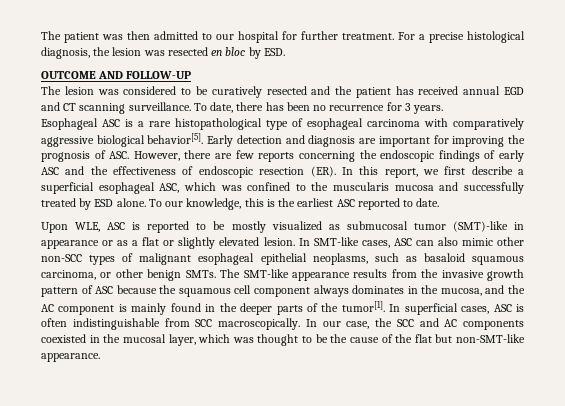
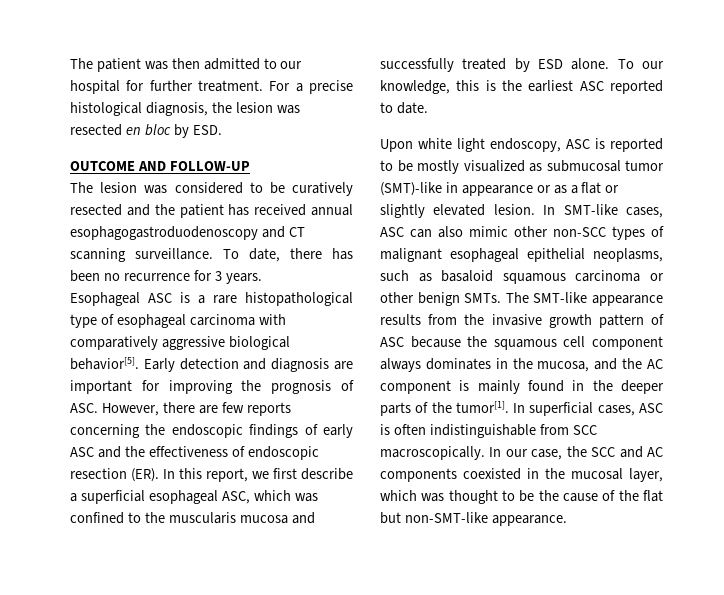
- The lesion was considered to be curatively resected and the patient has received annual EGD and CT scanning surveillance.
+ The lesion was considered to be curatively resected and the patient has received annual esophagogastroduodenoscopy and CT scanning surveillance.
- Upon WLE, ASC is reported to be mostly visualized as submucosal tumor (SMT)-like in appearance or as a flat or slightly elevated lesion.
+ Upon white light endoscopy, ASC is reported to be mostly visualized as submucosal tumor (SMT)-like in appearance or as a flat or slightly elevated lesion.
- In SMT-like cases, ASC can also mimic other non-SCC types of malignant esophageal epithelial neoplasms, such as basaloid squamous carcinoma, or other benign SMTs.
+ In SMT-like cases, ASC can also mimic other non-SCC types of malignant esophageal epithelial neoplasms, such as basaloid squamous carcinoma or other benign SMTs.

